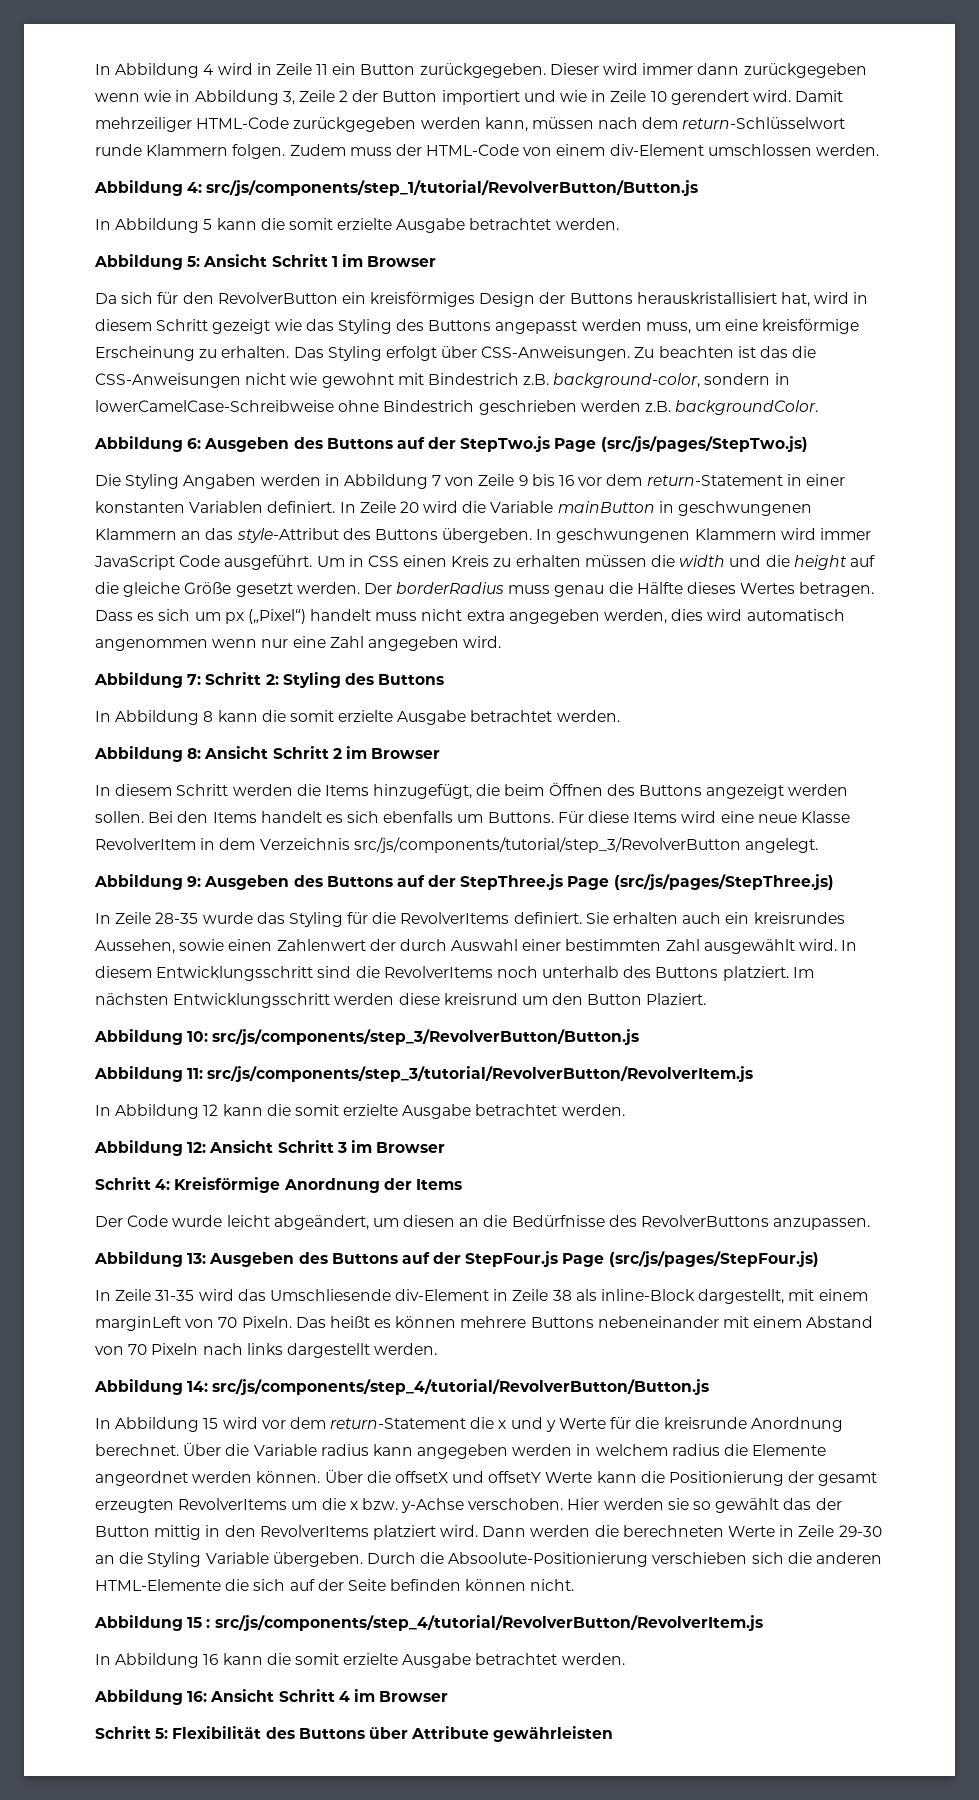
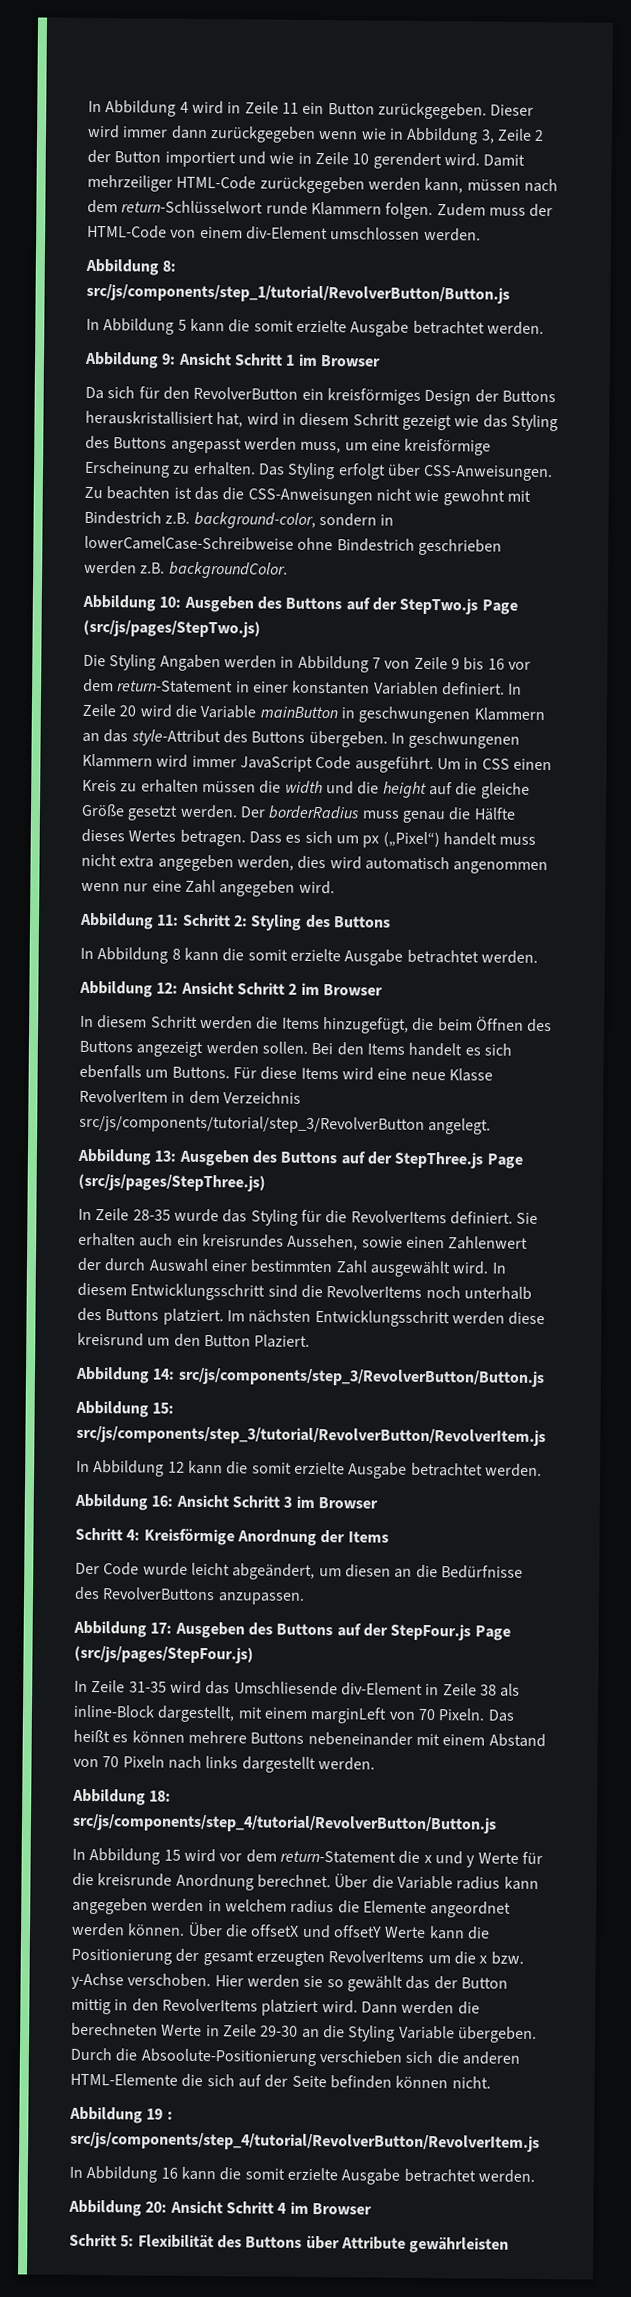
- Abbildung 4: src/js/components/step_1/tutorial/RevolverButton/Button.js
+ Abbildung 8: src/js/components/step_1/tutorial/RevolverButton/Button.js
- Abbildung 5: Ansicht Schritt 1 im Browser
+ Abbildung 9: Ansicht Schritt 1 im Browser
- Abbildung 6: Ausgeben des Buttons auf der StepTwo.js Page (src/js/pages/StepTwo.js)
+ Abbildung 10: Ausgeben des Buttons auf der StepTwo.js Page (src/js/pages/StepTwo.js)
- Abbildung 7: Schritt 2: Styling des Buttons
+ Abbildung 11: Schritt 2: Styling des Buttons
- Abbildung 8: Ansicht Schritt 2 im Browser
+ Abbildung 12: Ansicht Schritt 2 im Browser
- Abbildung 9: Ausgeben des Buttons auf der StepThree.js Page (src/js/pages/StepThree.js)
+ Abbildung 13: Ausgeben des Buttons auf der StepThree.js Page (src/js/pages/StepThree.js)
- Abbildung 10: src/js/components/step_3/RevolverButton/Button.js
+ Abbildung 14: src/js/components/step_3/RevolverButton/Button.js
- Abbildung 11: src/js/components/step_3/tutorial/RevolverButton/RevolverItem.js
+ Abbildung 15: src/js/components/step_3/tutorial/RevolverButton/RevolverItem.js
- Abbildung 12: Ansicht Schritt 3 im Browser
+ Abbildung 16: Ansicht Schritt 3 im Browser
- Abbildung 13: Ausgeben des Buttons auf der StepFour.js Page (src/js/pages/StepFour.js)
+ Abbildung 17: Ausgeben des Buttons auf der StepFour.js Page (src/js/pages/StepFour.js)
- Abbildung 14: src/js/components/step_4/tutorial/RevolverButton/Button.js
+ Abbildung 18: src/js/components/step_4/tutorial/RevolverButton/Button.js
- Abbildung 15 : src/js/components/step_4/tutorial/RevolverButton/RevolverItem.js
+ Abbildung 19 : src/js/components/step_4/tutorial/RevolverButton/RevolverItem.js
- Abbildung 16: Ansicht Schritt 4 im Browser
+ Abbildung 20: Ansicht Schritt 4 im Browser

